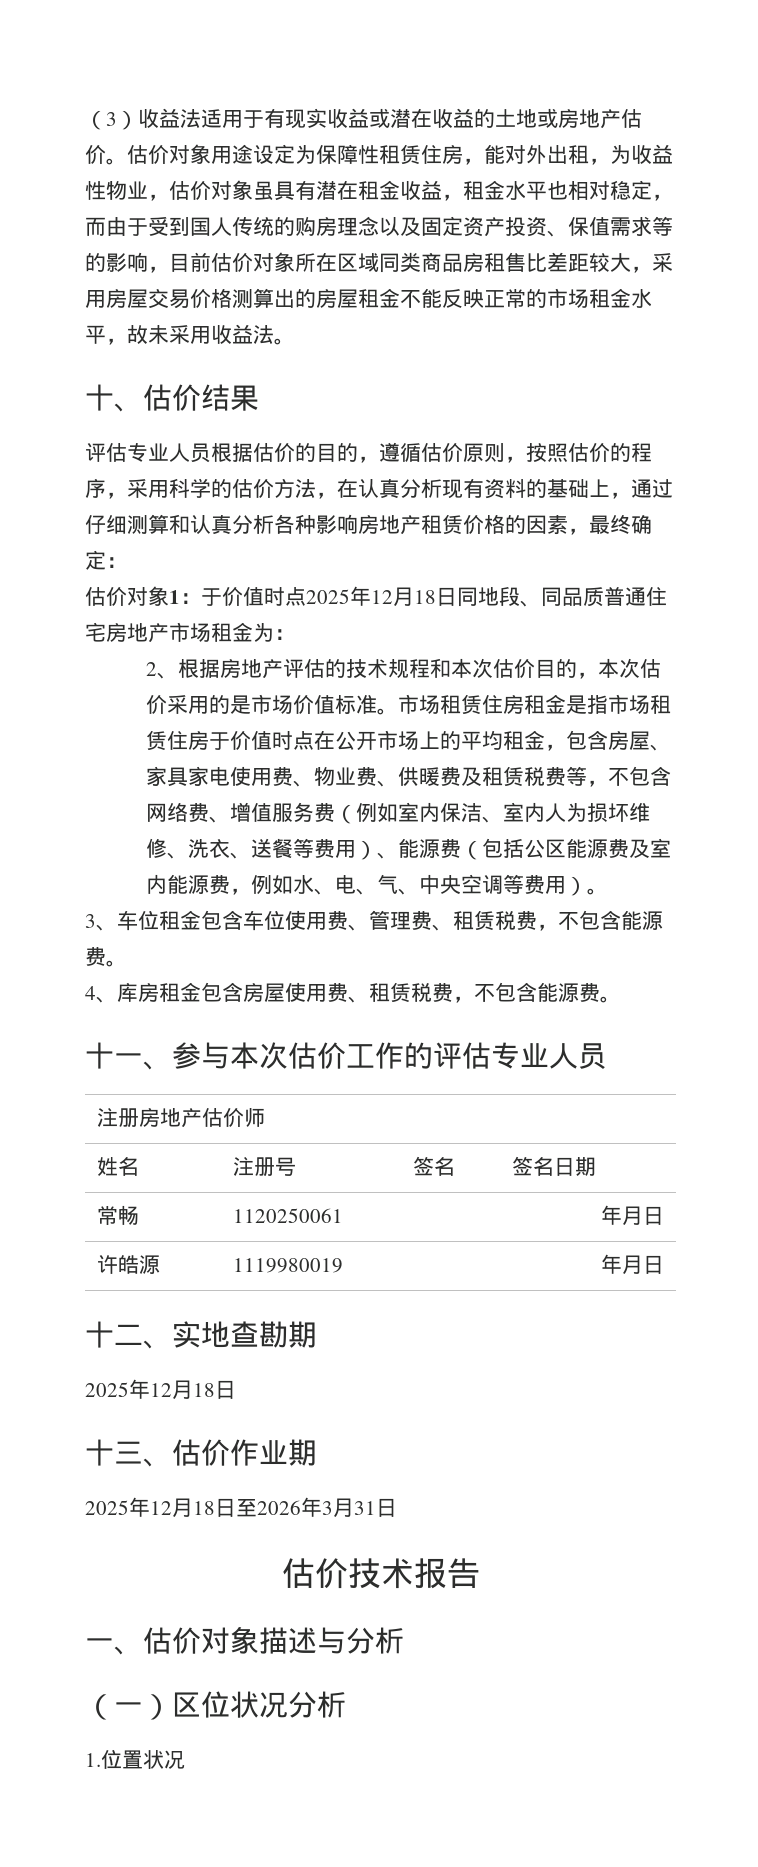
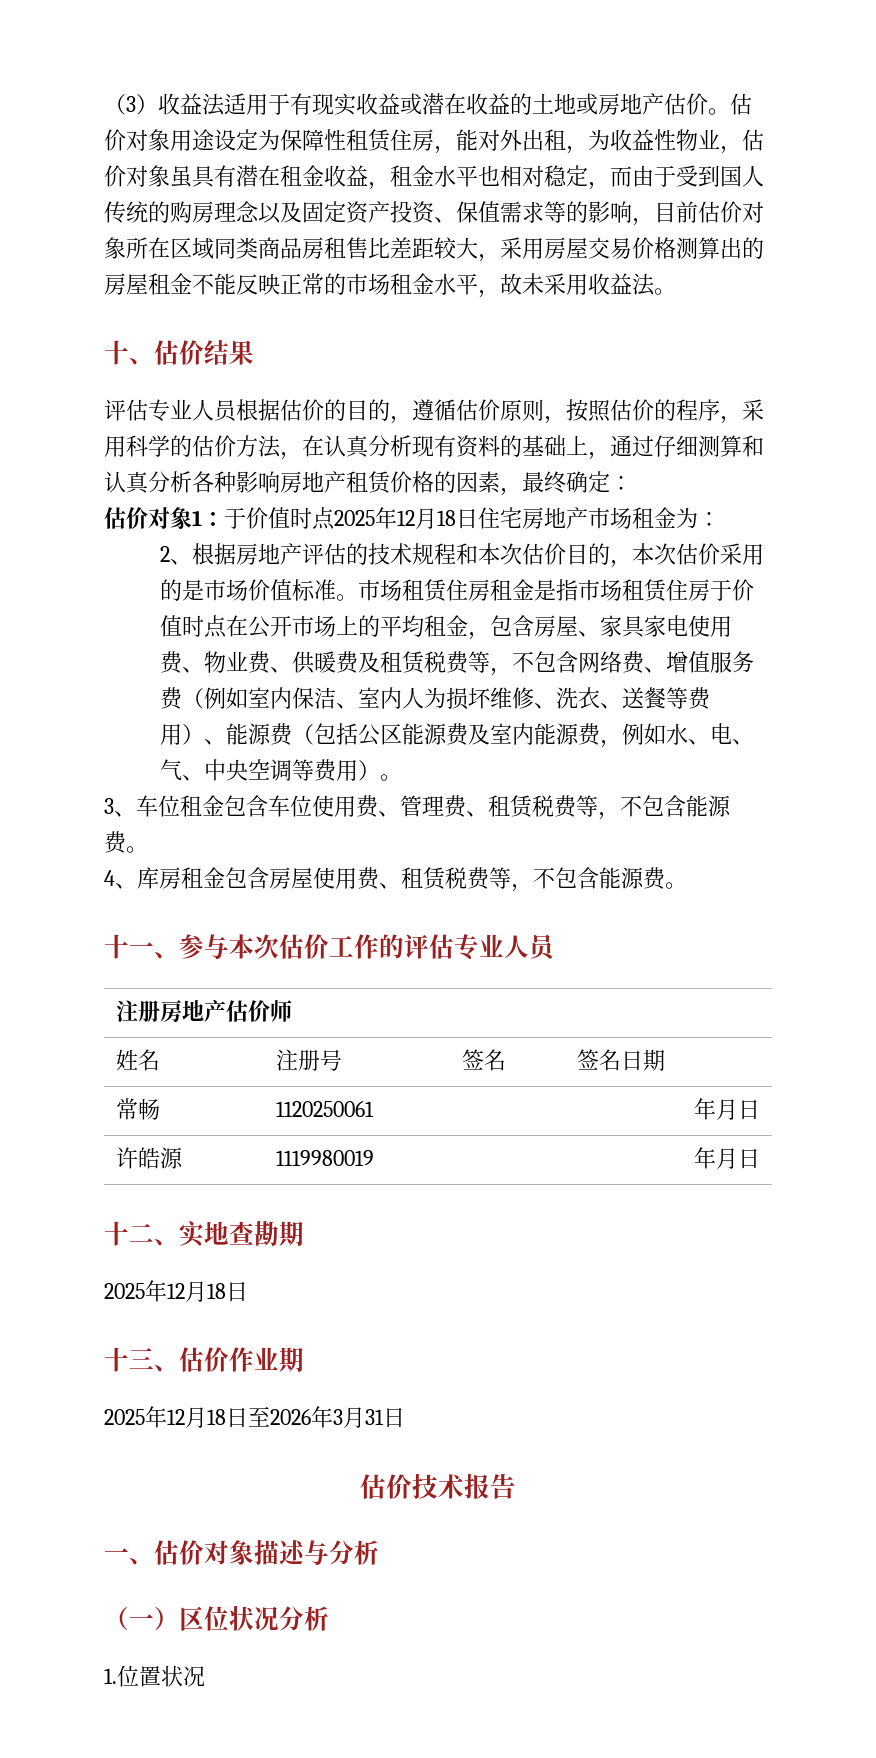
- 估价对象1：于价值时点2025年12月18日同地段、同品质普通住宅房地产市场租金为：
+ 估价对象1：于价值时点2025年12月18日住宅房地产市场租金为：
- 3、车位租金包含车位使用费、管理费、租赁税费，不包含能源费。
+ 3、车位租金包含车位使用费、管理费、租赁税费等，不包含能源费。
- 4、库房租金包含房屋使用费、租赁税费，不包含能源费。
+ 4、库房租金包含房屋使用费、租赁税费等，不包含能源费。

